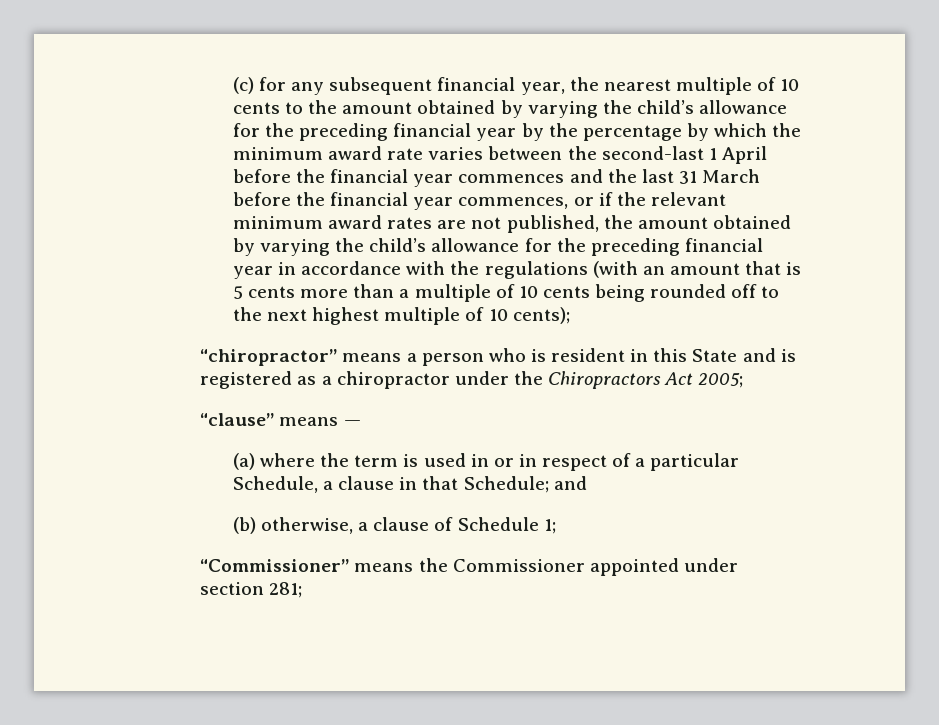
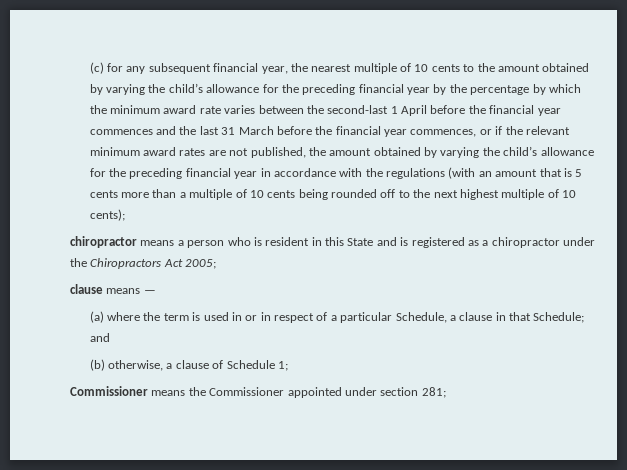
- “chiropractor” means a person who is resident in this State and is registered as a chiropractor under the Chiropractors Act 2005;
+ chiropractor means a person who is resident in this State and is registered as a chiropractor under the Chiropractors Act 2005;
- “clause” means —
+ clause means —
- “Commissioner” means the Commissioner appointed under section 281;
+ Commissioner means the Commissioner appointed under section 281;

